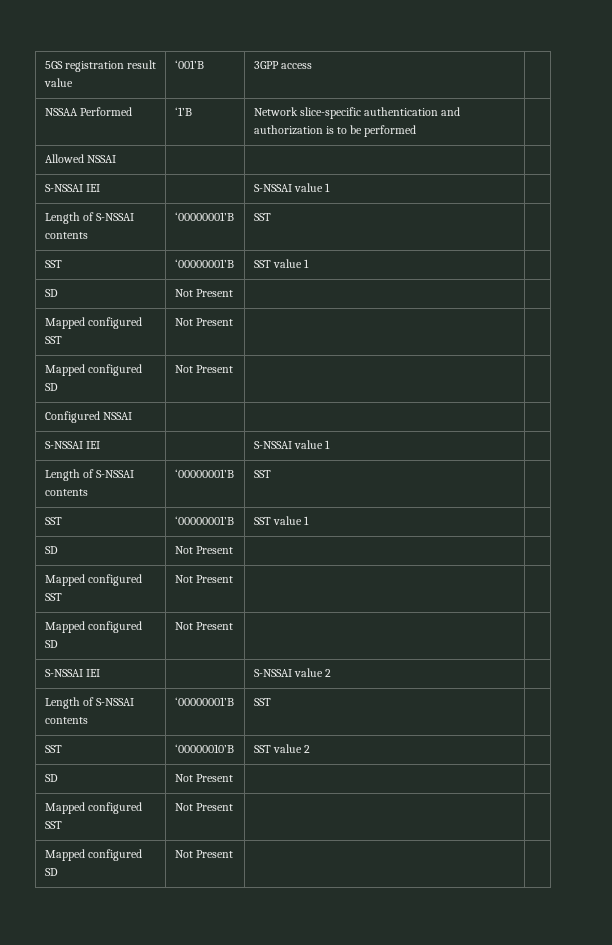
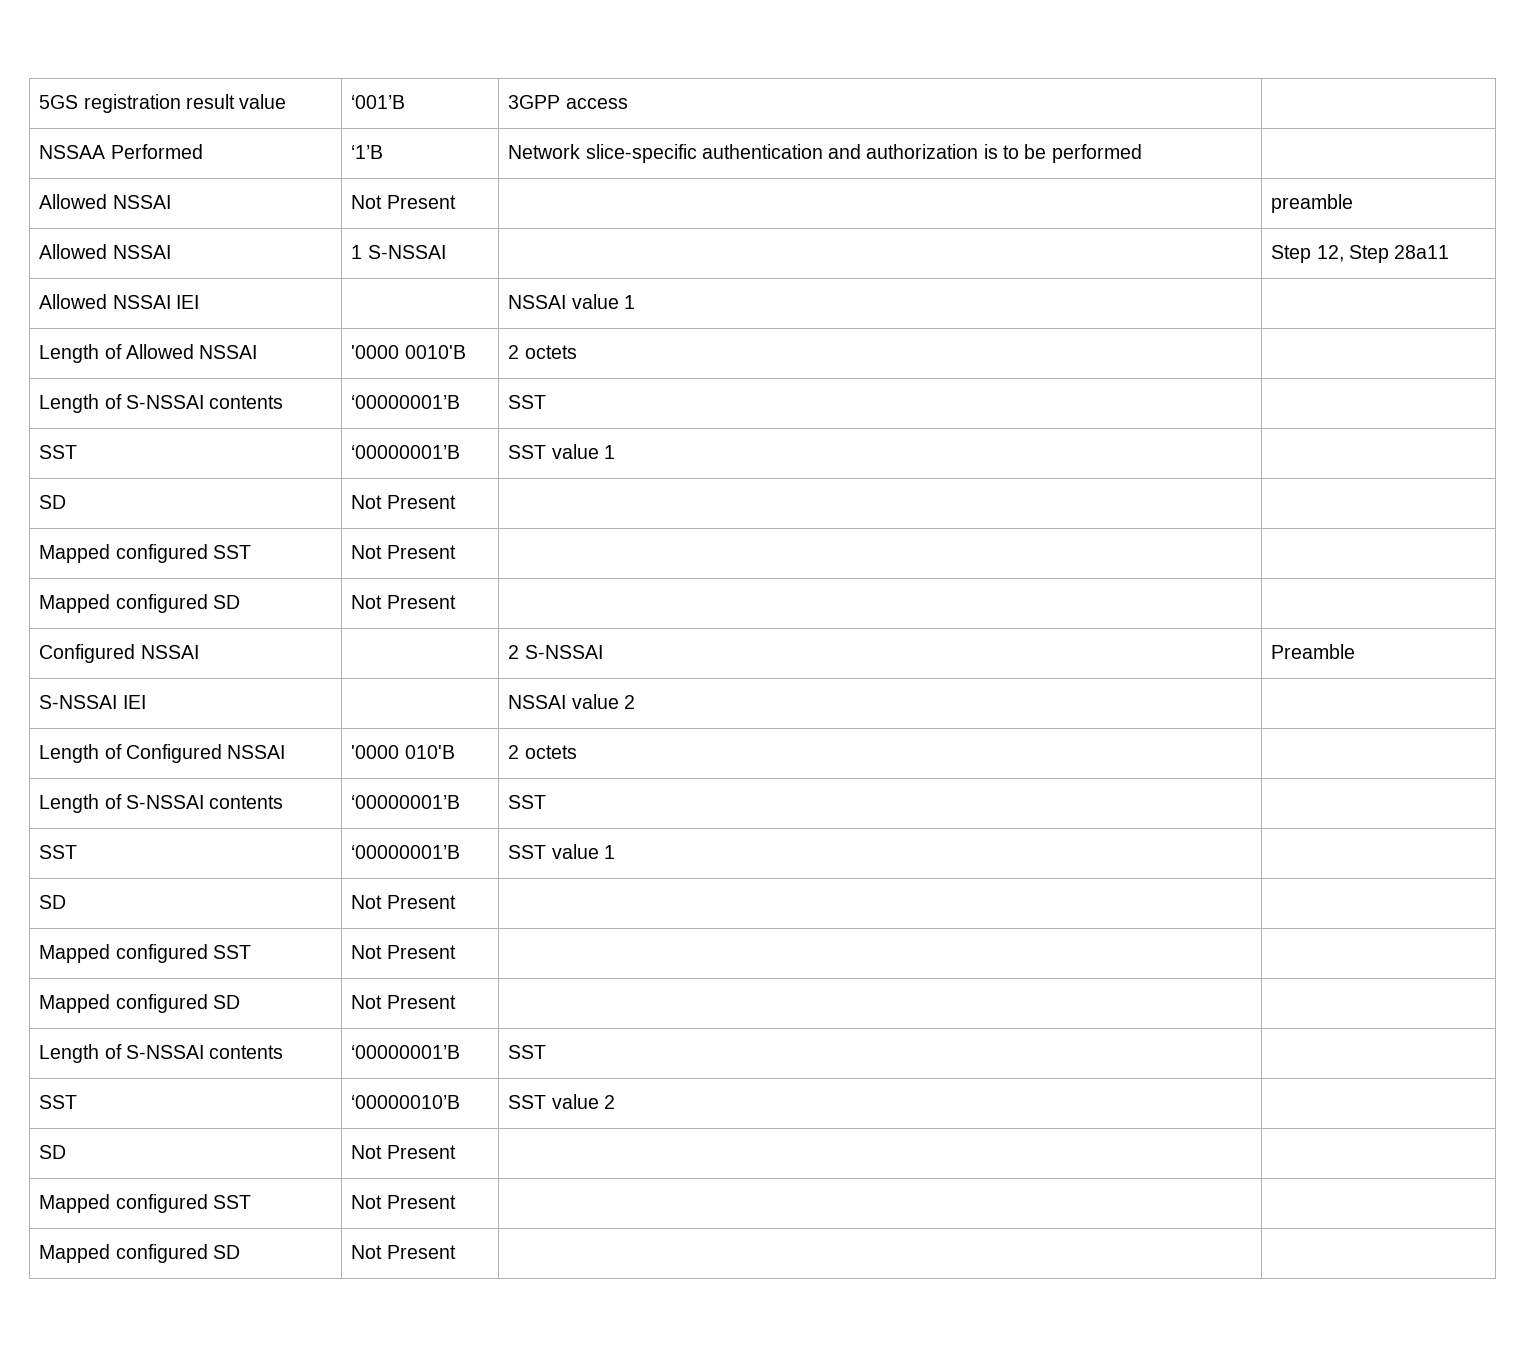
- Allowed NSSAI | | |
- S-NSSAI IEI | | S-NSSAI value 1 |
+ Allowed NSSAI | Not Present | | preamble
+ Allowed NSSAI | 1 S-NSSAI | | Step 12, Step 28a11
+ Allowed NSSAI IEI | | NSSAI value 1 |
+ Length of Allowed NSSAI | '0000 0010'B | 2 octets |
- Configured NSSAI | | |
- S-NSSAI IEI | | S-NSSAI value 1 |
+ Configured NSSAI | | 2 S-NSSAI | Preamble
+ S-NSSAI IEI | | NSSAI value 2 |
+ Length of Configured NSSAI | '0000 010'B | 2 octets |
- S-NSSAI IEI | | S-NSSAI value 2 |

